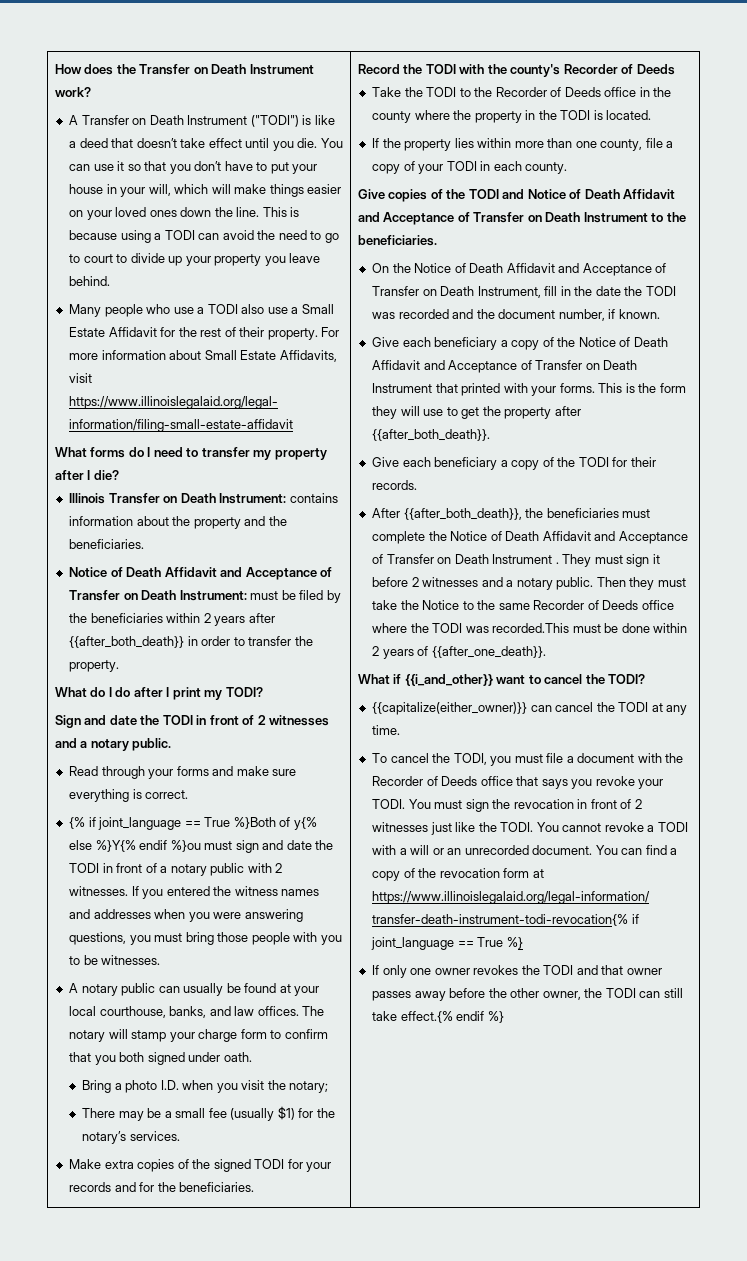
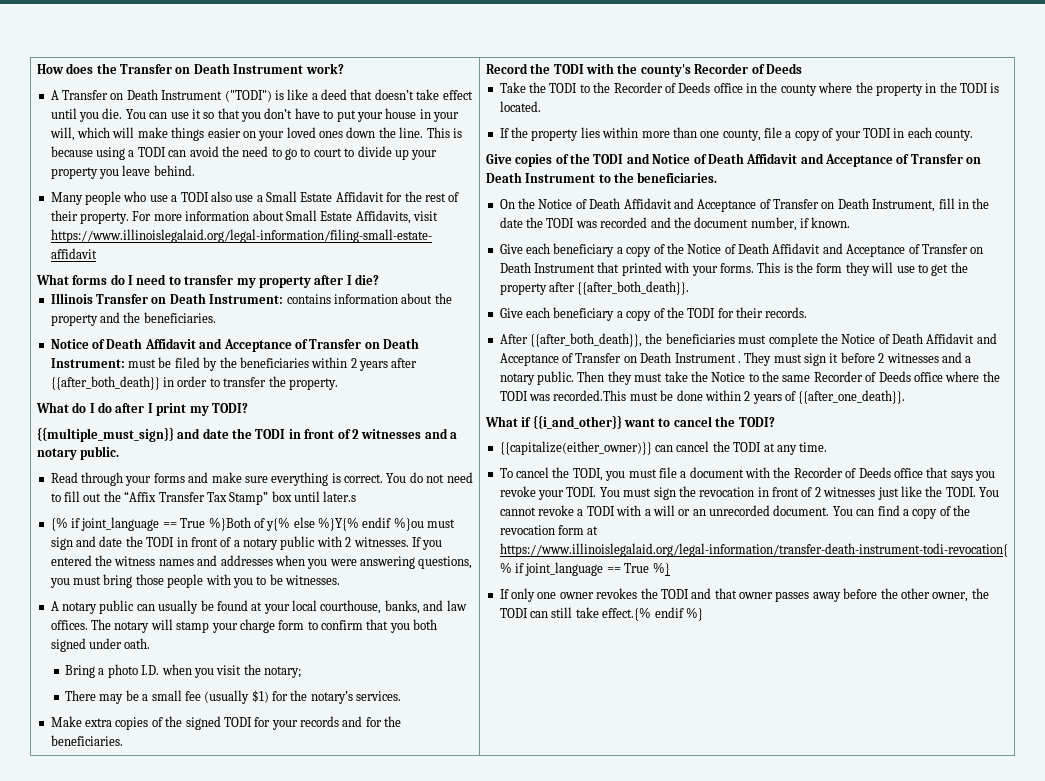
- Sign and date the TODI in front of 2 witnesses and a notary public.
+ {{multiple_must_sign}} and date the TODI in front of 2 witnesses and a notary public.
+ You do not need to fill out the “Affix Transfer Tax Stamp” box until later.s

